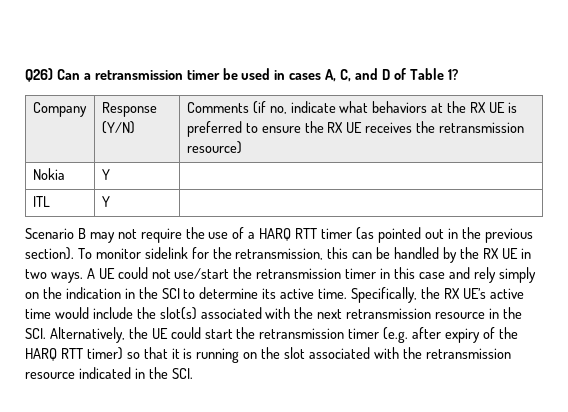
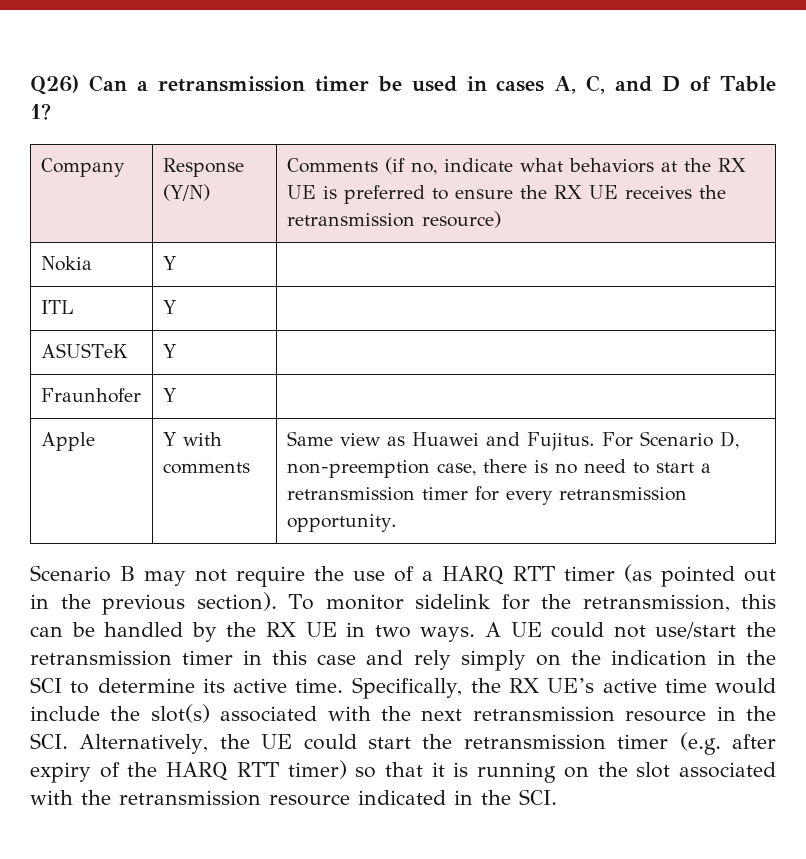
+ ASUSTeK | Y |
+ Fraunhofer | Y |
+ Apple | Y with comments | Same view as Huawei and Fujitus. For Scenario D, non-preemption case, there is no need to start a retransmission timer for every retransmission opportunity.

